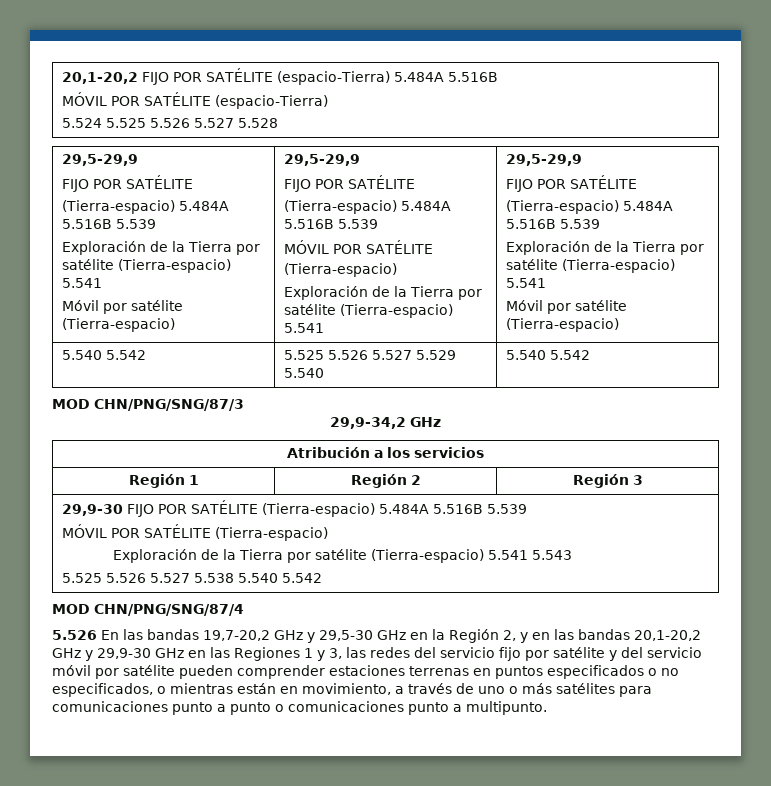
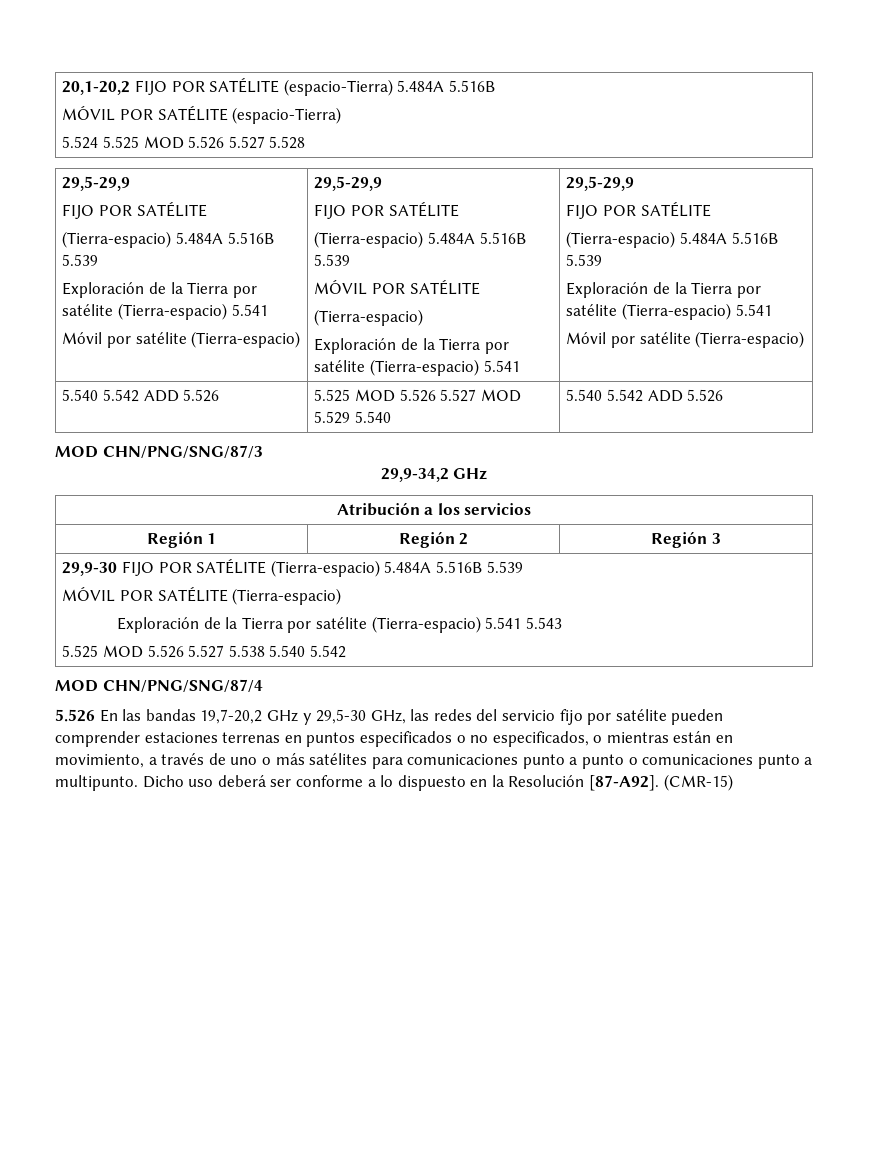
  20,1-20,2 FIJO POR SATÉLITE (espacio-Tierra) 5.484A 5.516B
  MÓVIL POR SATÉLITE (espacio-Tierra)
- 5.524 5.525 5.526 5.527 5.528
+ 5.524 5.525 MOD 5.526 5.527 5.528
- 5.540 5.542 | 5.525 5.526 5.527 5.529 5.540 | 5.540 5.542
+ 5.540 5.542 ADD 5.526 | 5.525 MOD 5.526 5.527 MOD 5.529 5.540 | 5.540 5.542 ADD 5.526
  29,9-30 FIJO POR SATÉLITE (Tierra-espacio) 5.484A 5.516B 5.539
  MÓVIL POR SATÉLITE (Tierra-espacio)
  Exploración de la Tierra por satélite (Tierra-espacio) 5.541 5.543
- 5.525 5.526 5.527 5.538 5.540 5.542
+ 5.525 MOD 5.526 5.527 5.538 5.540 5.542
- 5.526 En las bandas 19,7-20,2 GHz y 29,5-30 GHz en la Región 2, y en las bandas 20,1-20,2 GHz y 29,9-30 GHz en las Regiones 1 y 3, las redes del servicio fijo por satélite y del servicio móvil por satélite pueden comprender estaciones terrenas en puntos especificados o no especificados, o mientras están en movimiento, a través de uno o más satélites para comunicaciones punto a punto o comunicaciones punto a multipunto.
+ 5.526 En las bandas 19,7-20,2 GHz y 29,5-30 GHz, las redes del servicio fijo por satélite pueden comprender estaciones terrenas en puntos especificados o no especificados, o mientras están en movimiento, a través de uno o más satélites para comunicaciones punto a punto o comunicaciones punto a multipunto.
+ Dicho uso deberá ser conforme a lo dispuesto en la Resolución [87-A92]. (CMR-15)

